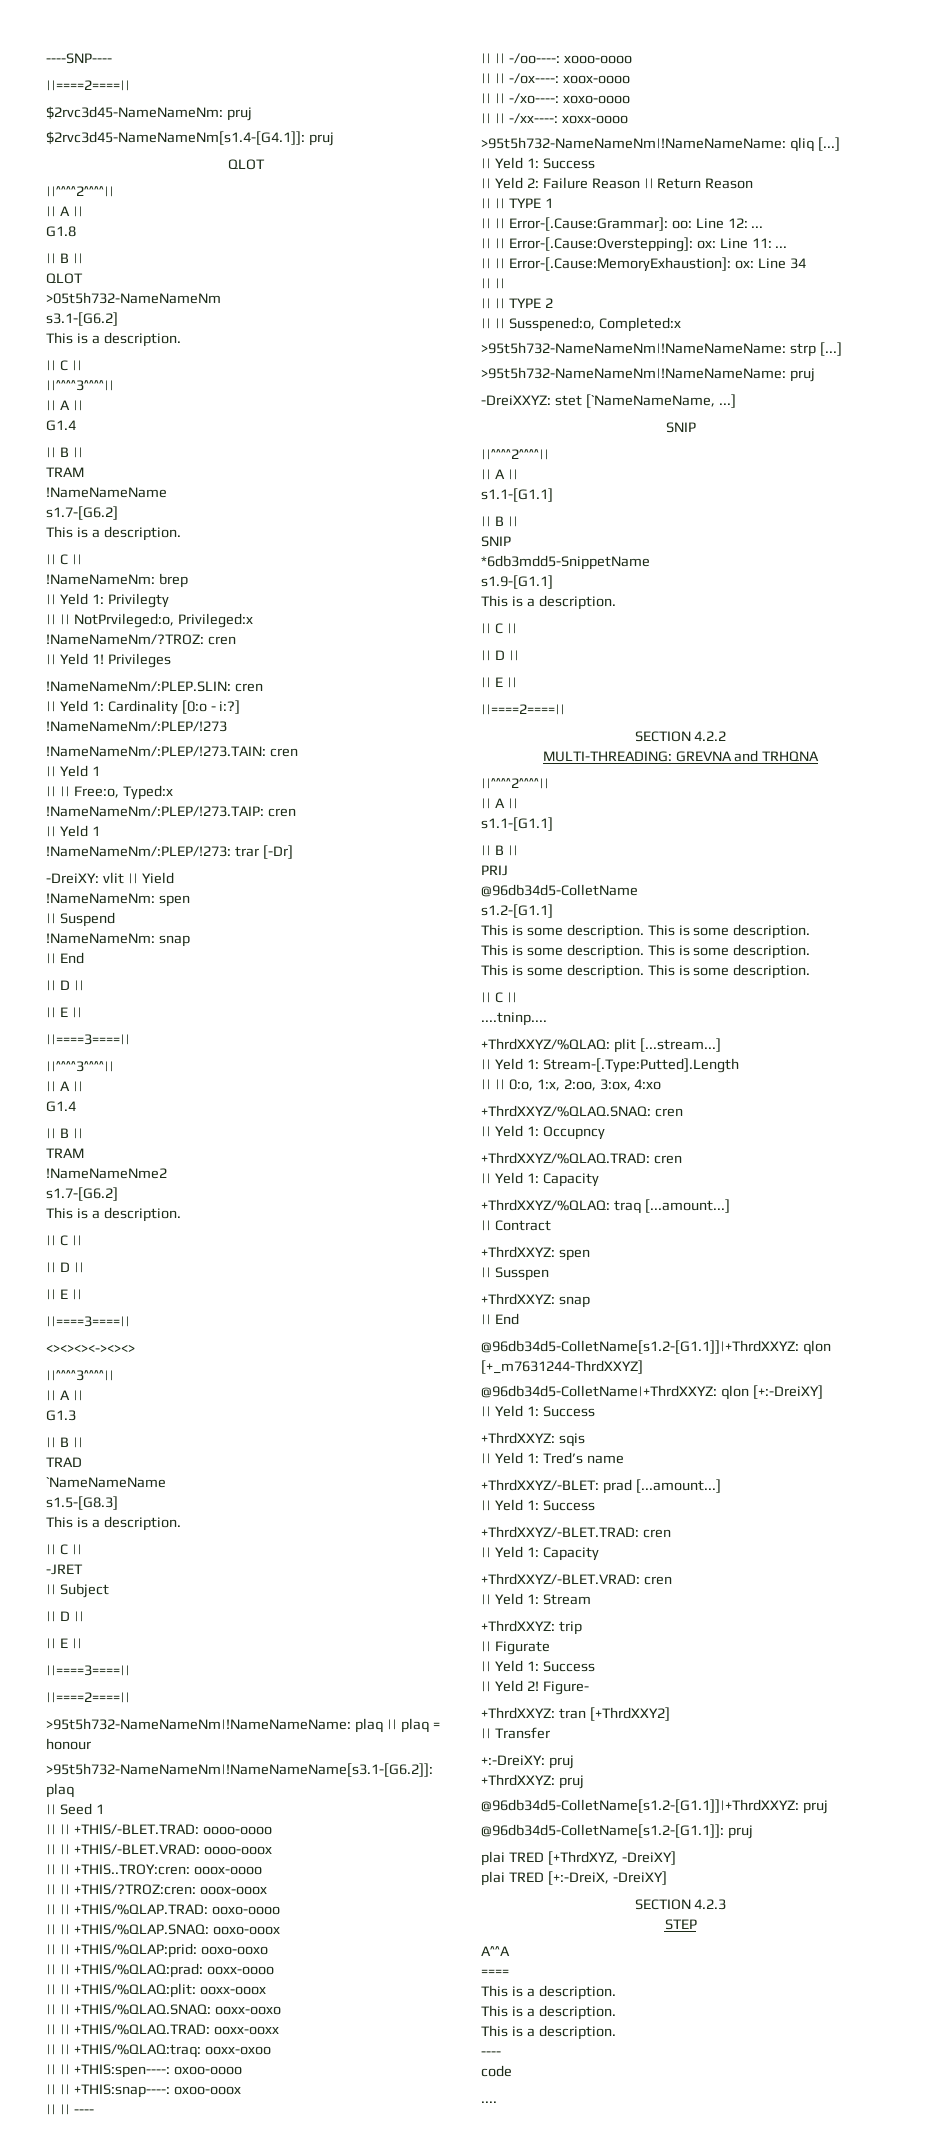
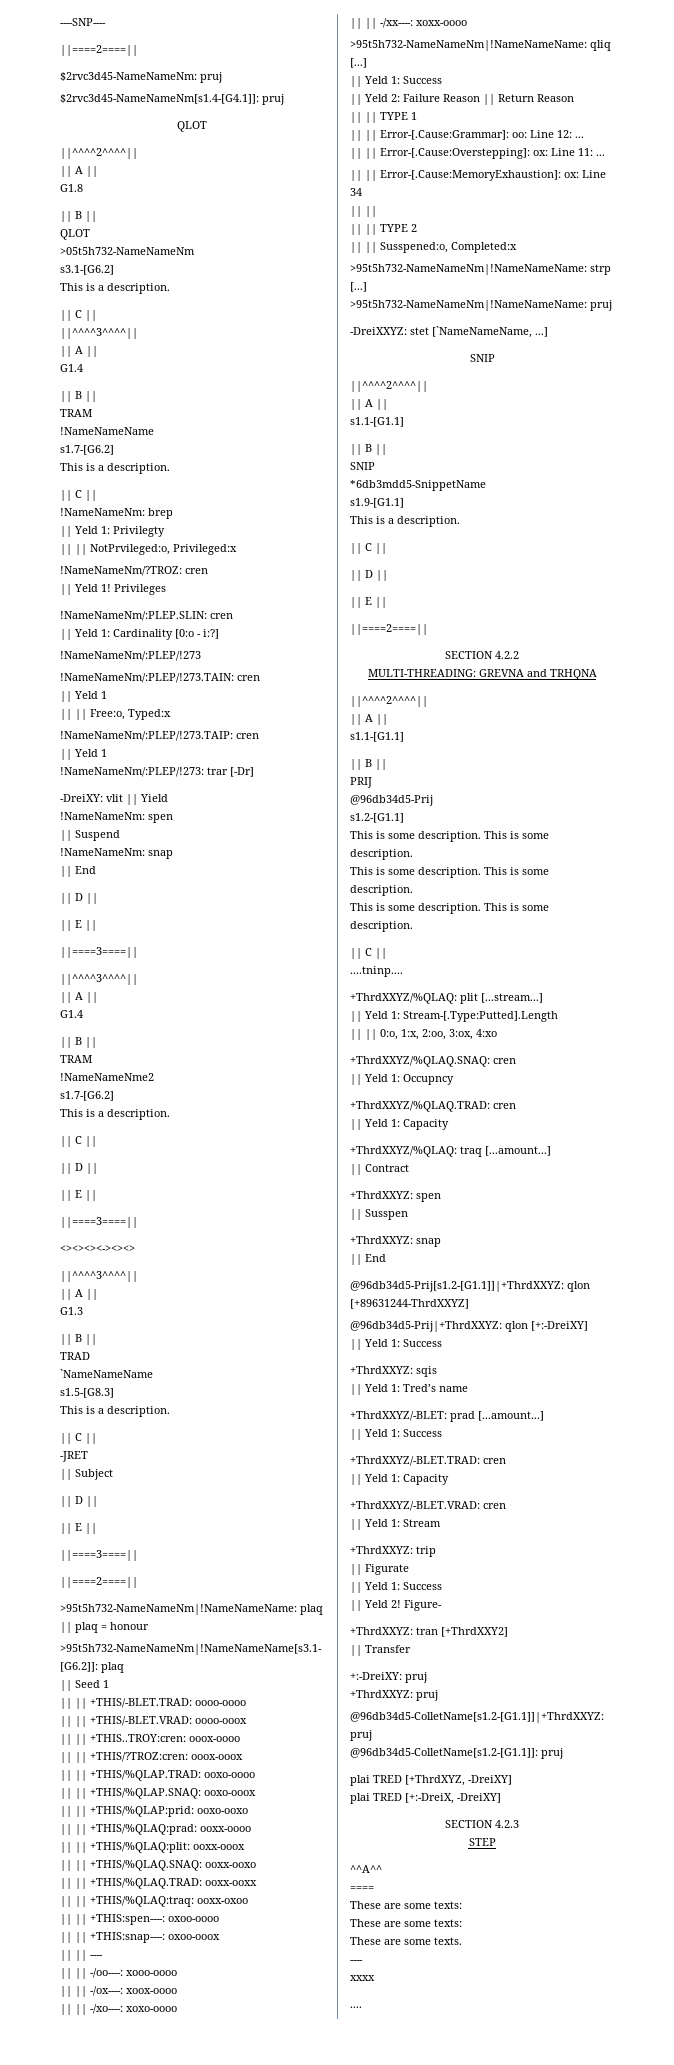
- @96db34d5-ColletName
+ @96db34d5-Prij
- @96db34d5-ColletName[s1.2-[G1.1]]|+ThrdXXYZ: qlon [+_m7631244-ThrdXXYZ]
- @96db34d5-ColletName|+ThrdXXYZ: qlon [+:-DreiXY]
+ @96db34d5-Prij[s1.2-[G1.1]]|+ThrdXXYZ: qlon [+89631244-ThrdXXYZ]
+ @96db34d5-Prij|+ThrdXXYZ: qlon [+:-DreiXY]
- A^^A
+ ^^A^^
  ====
- This is a description.
- This is a description.
- This is a description.
+ These are some texts:
+ These are some texts:
+ These are some texts.
  ----
- code
+ xxxx

